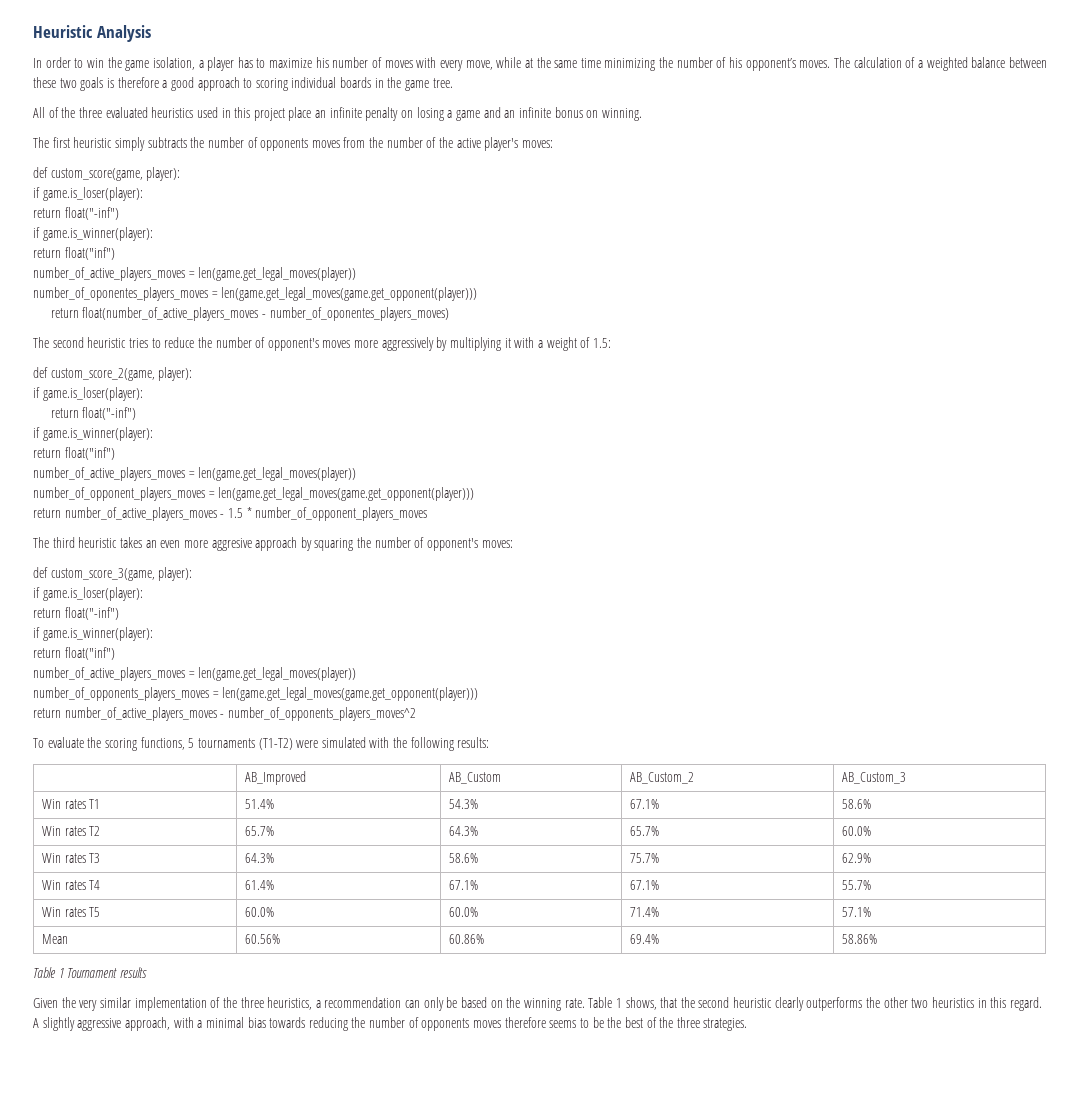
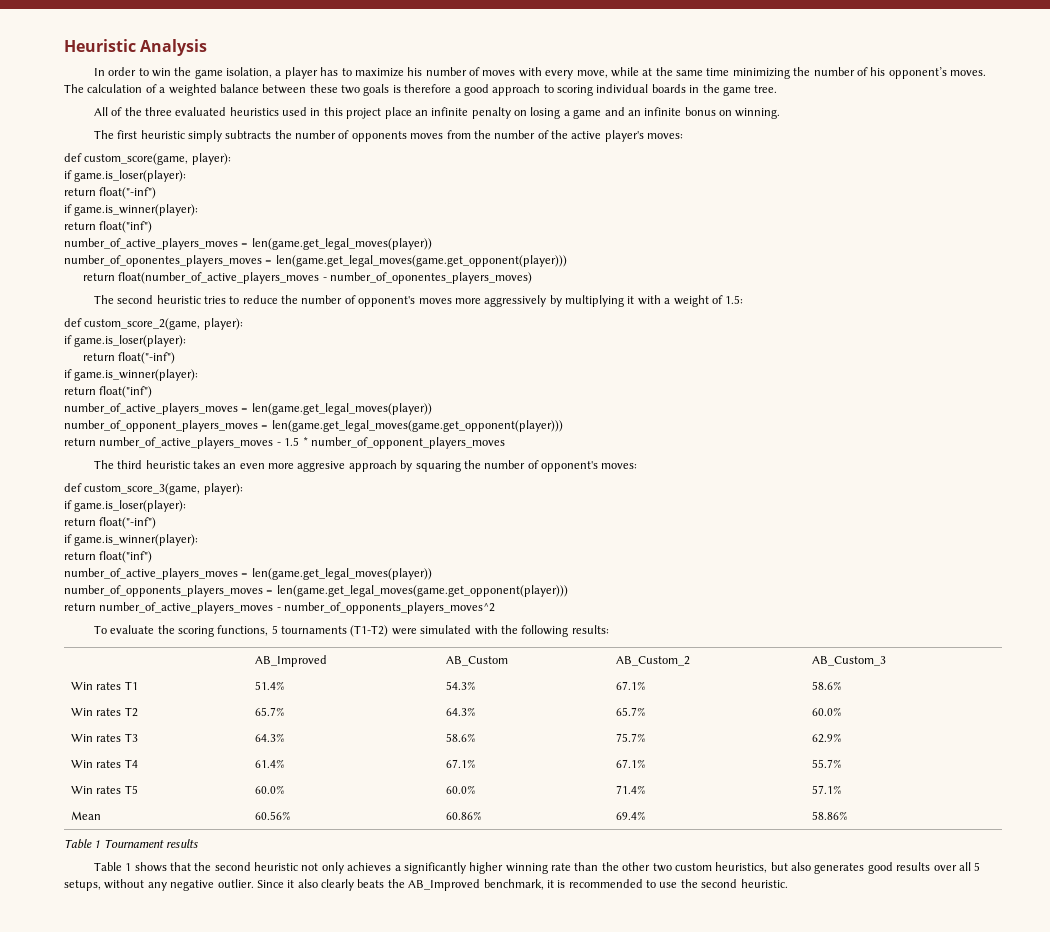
- Given the very similar implementation of the three heuristics, a recommendation can only be based on the winning rate. Table 1 shows, that the second heuristic clearly outperforms the other two heuristics in this regard. A slightly aggressive approach, with a minimal bias towards reducing the number of opponents moves therefore seems to be the best of the three strategies.
+ Table 1 shows that the second heuristic not only achieves a significantly higher winning rate than the other two custom heuristics, but also generates good results over all 5 setups, without any negative outlier. Since it also clearly beats the AB_Improved benchmark, it is recommended to use the second heuristic.

